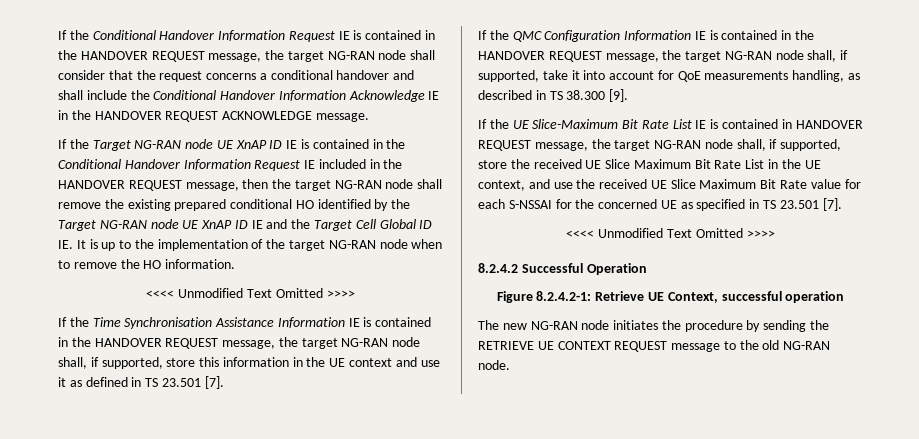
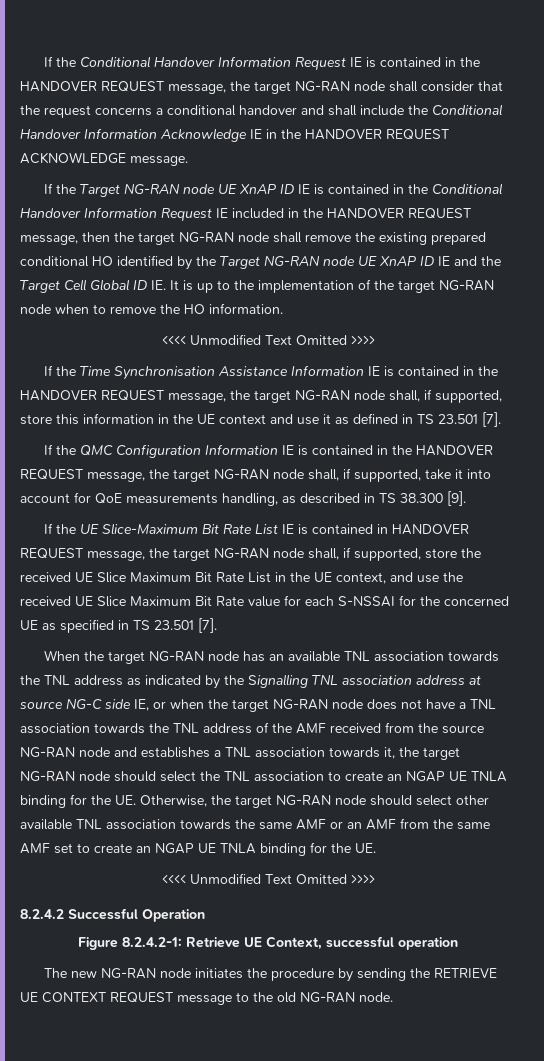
+ When the target NG-RAN node has an available TNL association towards the TNL address as indicated by the Signalling TNL association address at source NG-C side IE, or when the target NG-RAN node does not have a TNL association towards the TNL address of the AMF received from the source NG-RAN node and establishes a TNL association towards it, the target NG-RAN node should select the TNL association to create an NGAP UE TNLA binding for the UE. Otherwise, the target NG-RAN node should select other available TNL association towards the same AMF or an AMF from the same AMF set to create an NGAP UE TNLA binding for the UE.

